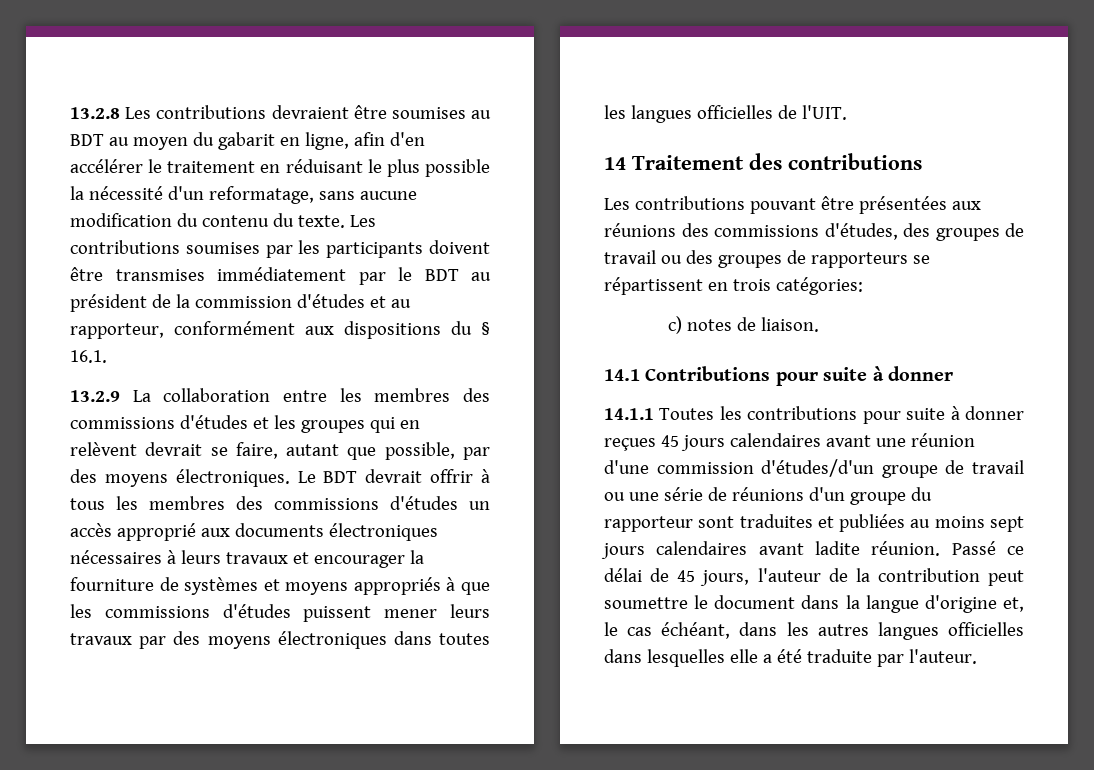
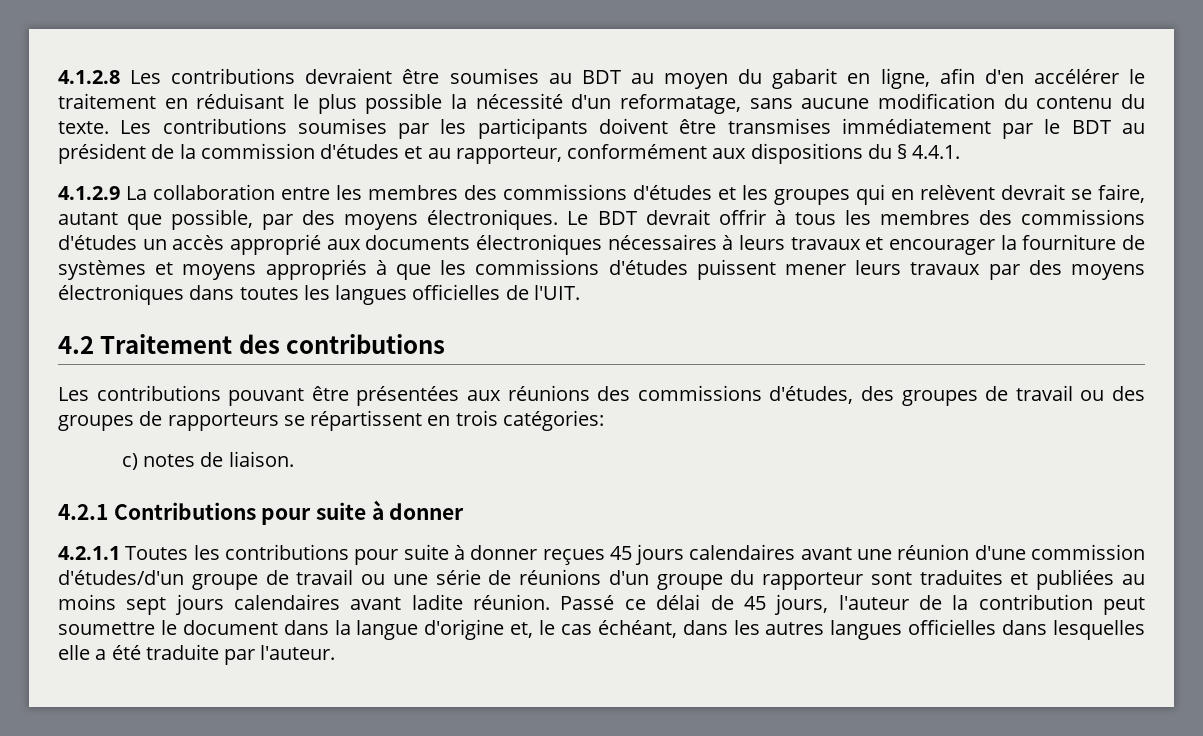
- 13.2.8 Les contributions devraient être soumises au BDT au moyen du gabarit en ligne, afin d'en accélérer le traitement en réduisant le plus possible la nécessité d'un reformatage, sans aucune modification du contenu du texte.
+ 4.1.2.8 Les contributions devraient être soumises au BDT au moyen du gabarit en ligne, afin d'en accélérer le traitement en réduisant le plus possible la nécessité d'un reformatage, sans aucune modification du contenu du texte.
- Les contributions soumises par les participants doivent être transmises immédiatement par le BDT au président de la commission d'études et au rapporteur, conformément aux dispositions du § 16.1.
- 13.2.9 La collaboration entre les membres des commissions d'études et les groupes qui en relèvent devrait se faire, autant que possible, par des moyens électroniques.
+ Les contributions soumises par les participants doivent être transmises immédiatement par le BDT au président de la commission d'études et au rapporteur, conformément aux dispositions du § 4.4.1.
+ 4.1.2.9 La collaboration entre les membres des commissions d'études et les groupes qui en relèvent devrait se faire, autant que possible, par des moyens électroniques.
- 14 Traitement des contributions
+ 4.2 Traitement des contributions
- 14.1 Contributions pour suite à donner
+ 4.2.1 Contributions pour suite à donner
- 14.1.1 Toutes les contributions pour suite à donner reçues 45 jours calendaires avant une réunion d'une commission d'études/d'un groupe de travail ou une série de réunions d'un groupe du rapporteur sont traduites et publiées au moins sept jours calendaires avant ladite réunion.
+ 4.2.1.1 Toutes les contributions pour suite à donner reçues 45 jours calendaires avant une réunion d'une commission d'études/d'un groupe de travail ou une série de réunions d'un groupe du rapporteur sont traduites et publiées au moins sept jours calendaires avant ladite réunion.

